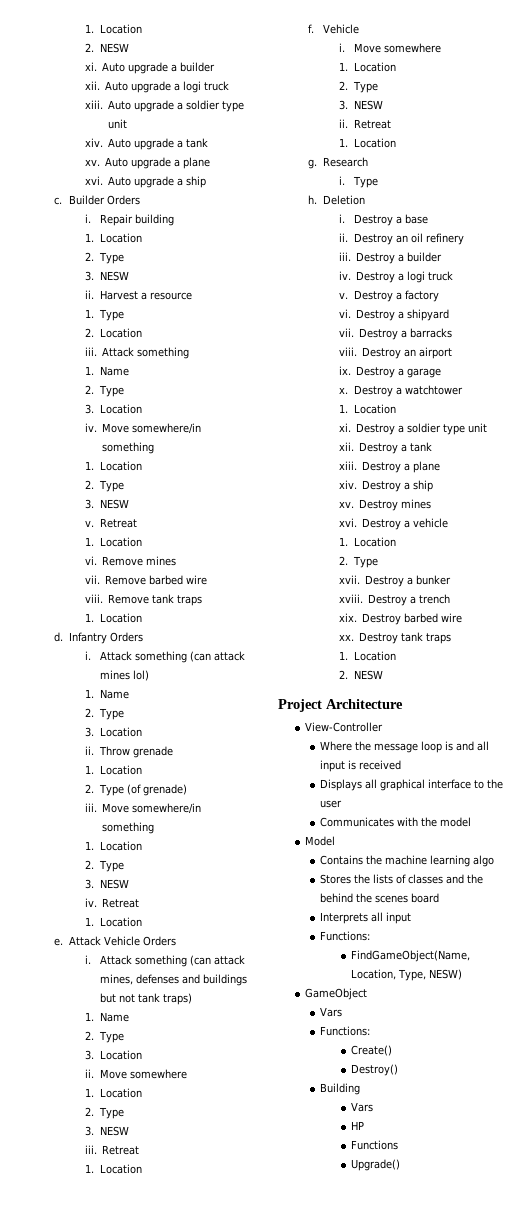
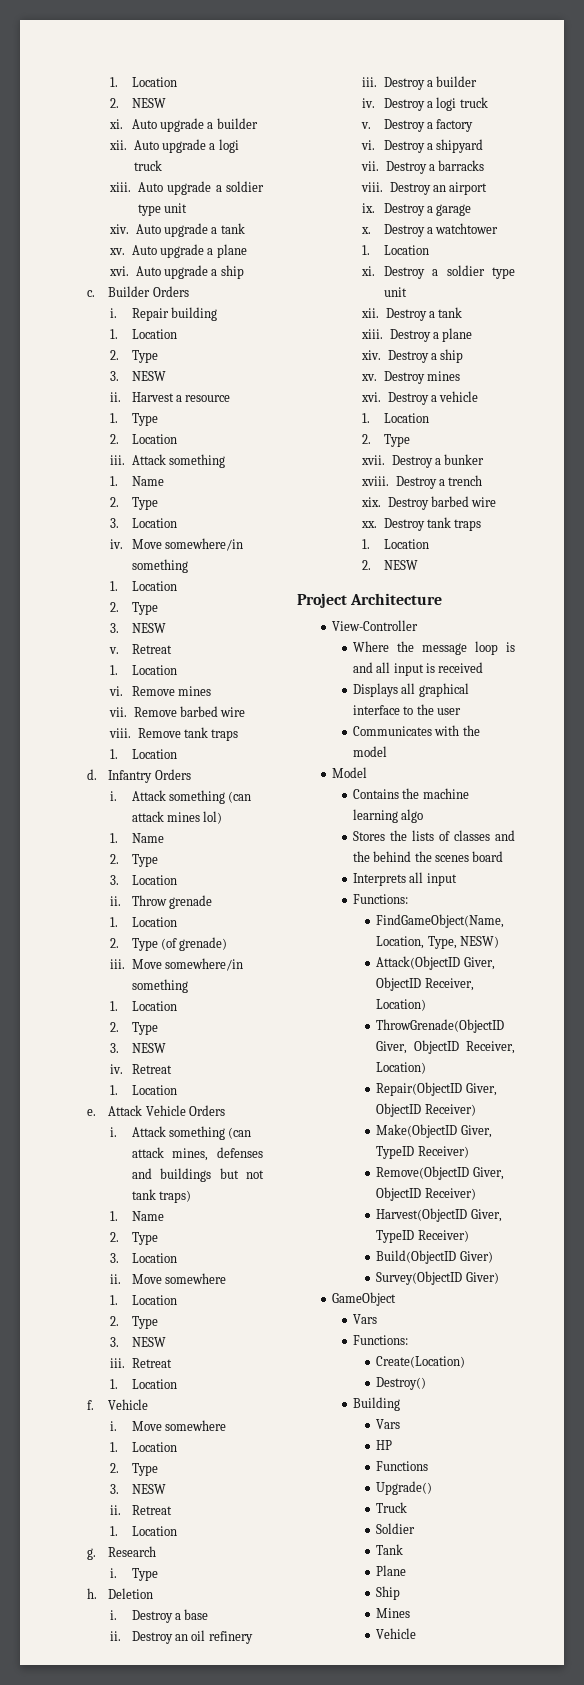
+ Attack(ObjectID Giver, ObjectID Receiver, Location)
+ ThrowGrenade(ObjectID Giver, ObjectID Receiver, Location)
+ Repair(ObjectID Giver, ObjectID Receiver)
+ Make(ObjectID Giver, TypeID Receiver)
+ Remove(ObjectID Giver, ObjectID Receiver)
+ Harvest(ObjectID Giver, TypeID Receiver)
+ Build(ObjectID Giver)
+ Survey(ObjectID Giver)
- Create()
+ Create(Location)
+ Truck
+ Soldier
+ Tank
+ Plane
+ Ship
+ Mines
+ Vehicle

